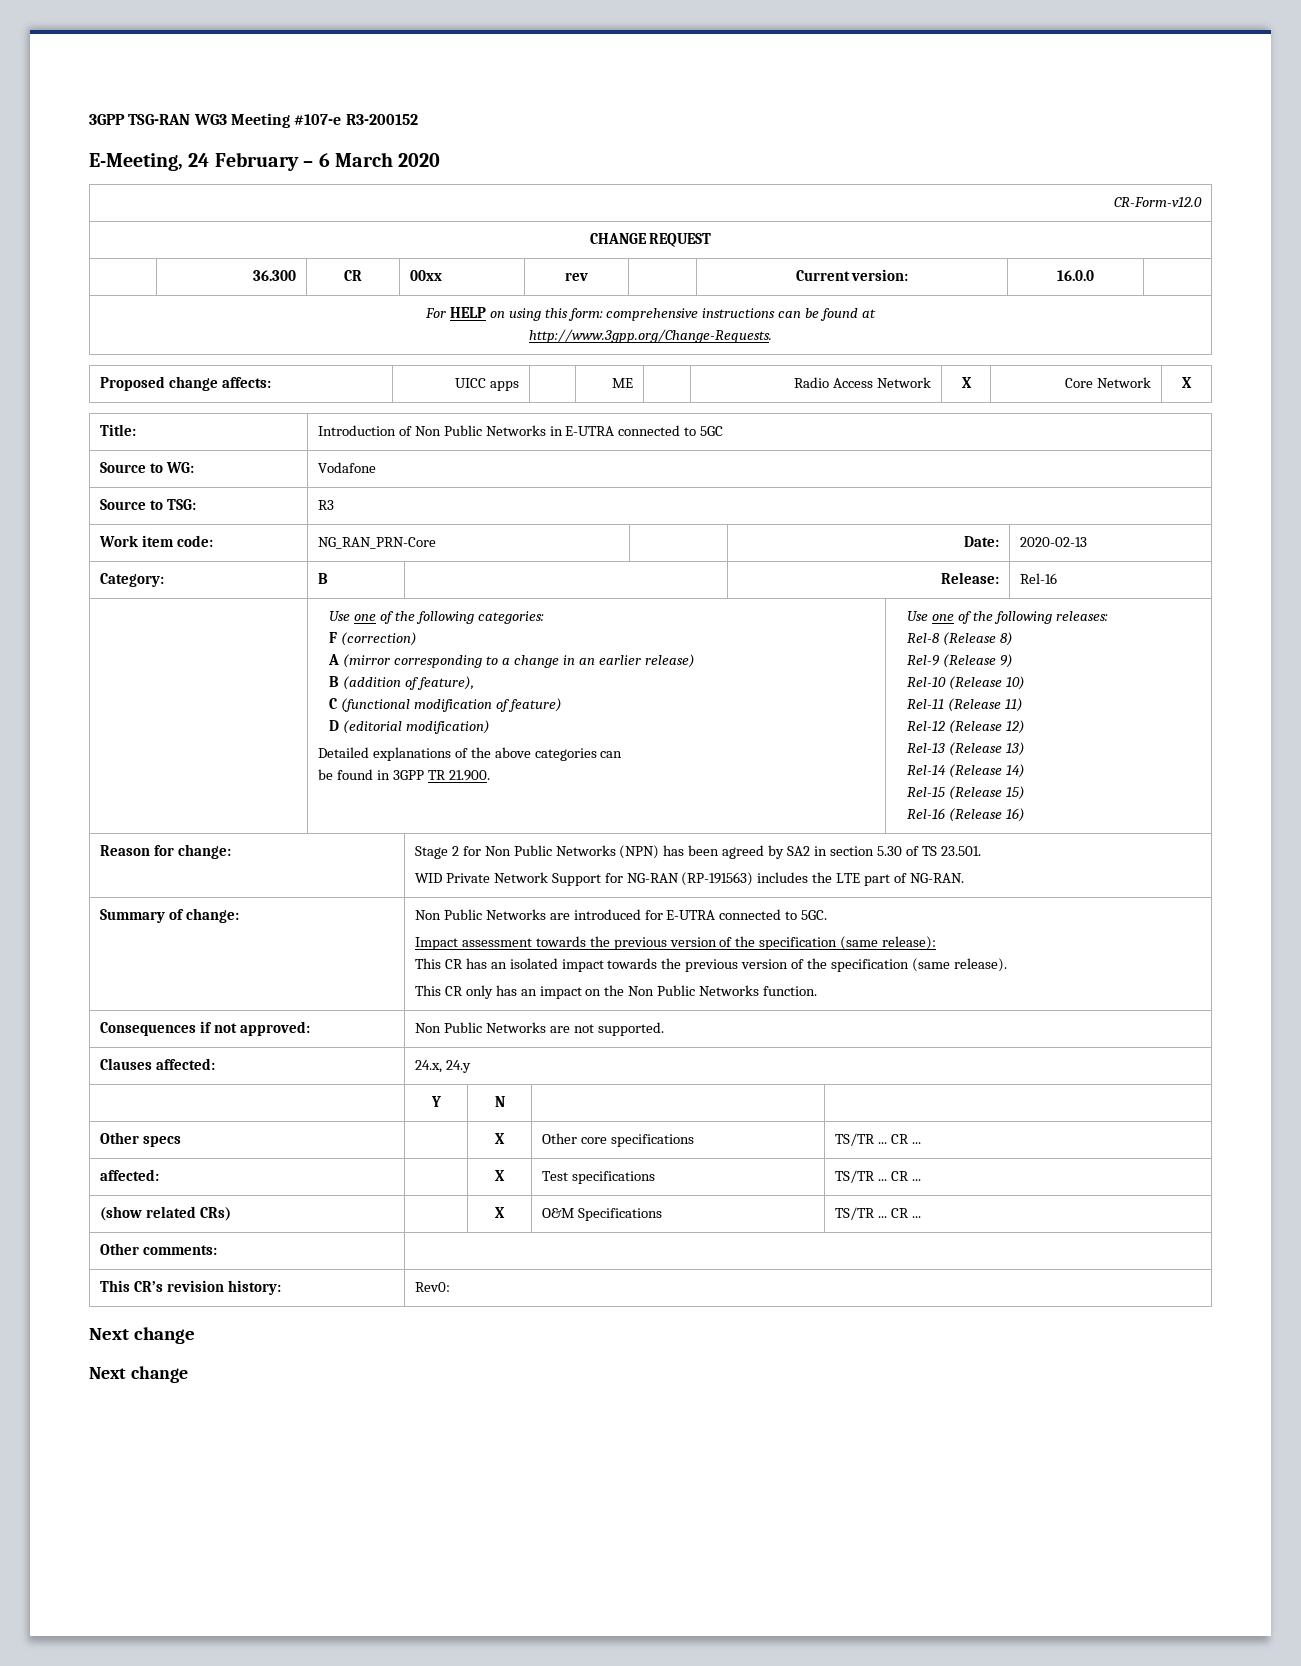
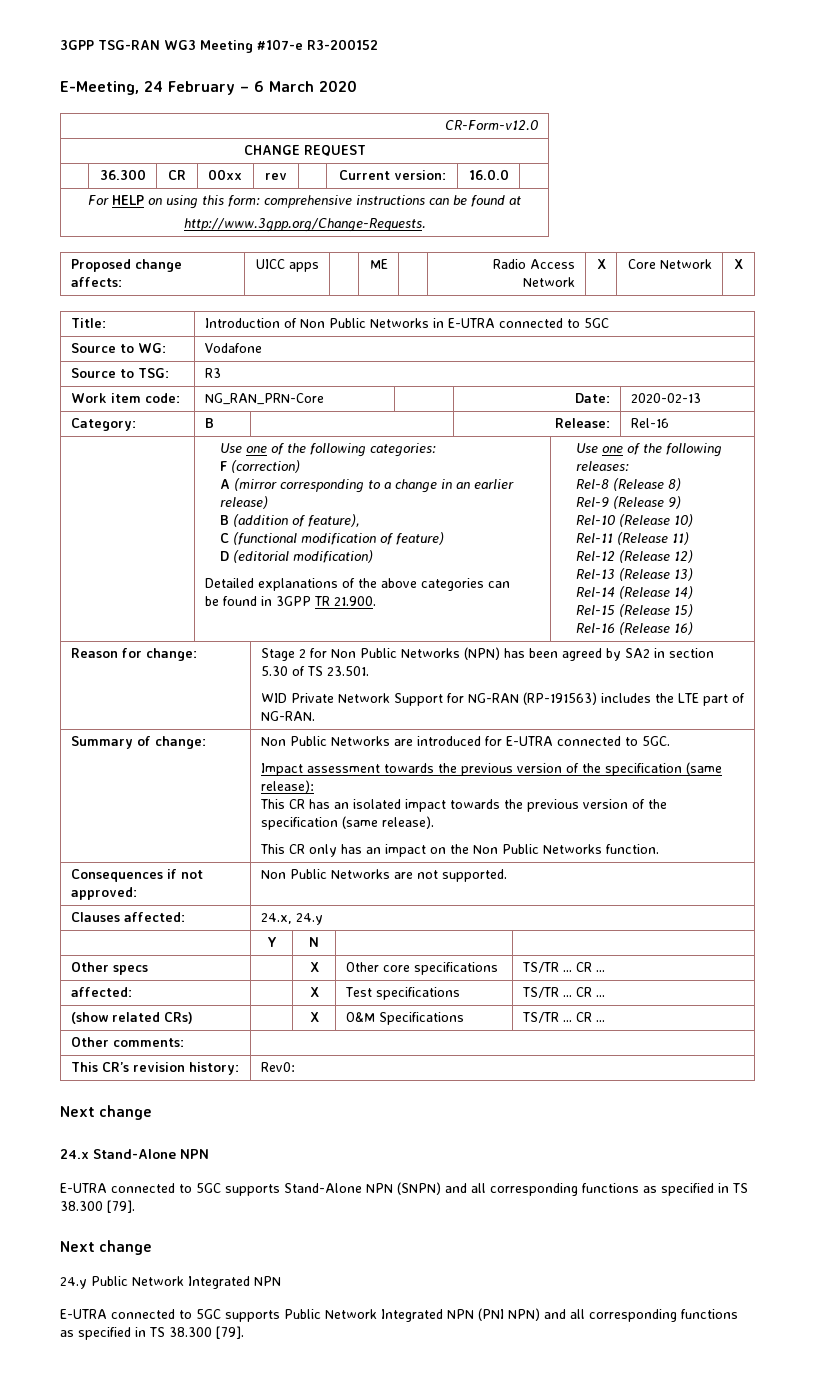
  This CR’s revision history: | Rev0:
  Next change
+ 24.x Stand-Alone NPN
+ E-UTRA connected to 5GC supports Stand-Alone NPN (SNPN) and all corresponding functions as specified in TS 38.300 [79].
  Next change
+ 24.y Public Network Integrated NPN
+ E-UTRA connected to 5GC supports Public Network Integrated NPN (PNI NPN) and all corresponding functions as specified in TS 38.300 [79].

